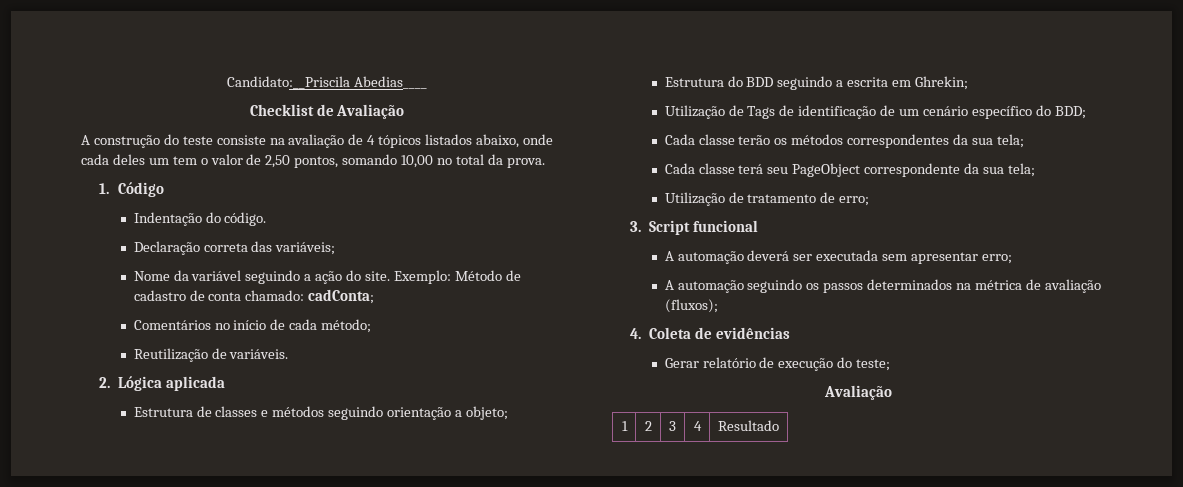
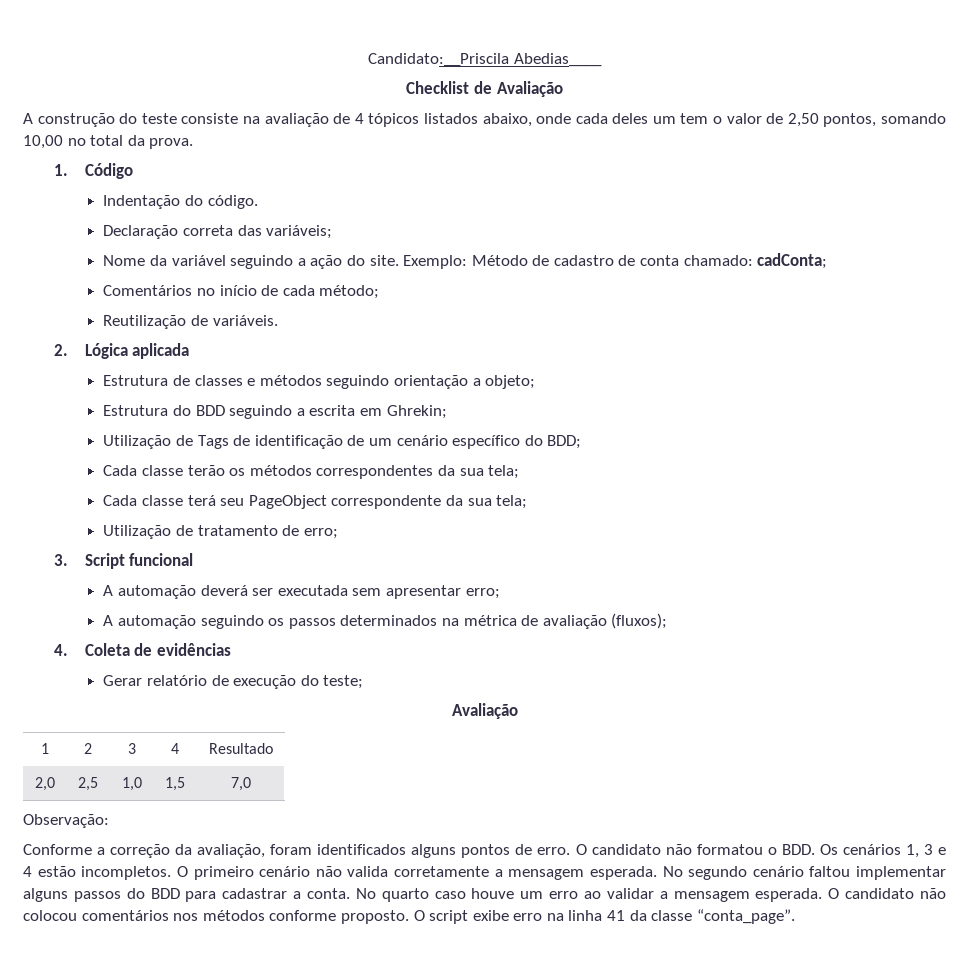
+ 2,0 | 2,5 | 1,0 | 1,5 | 7,0
+ Observação:
+ Conforme a correção da avaliação, foram identificados alguns pontos de erro. O candidato não formatou o BDD. Os cenários 1, 3 e 4 estão incompletos. O primeiro cenário não valida corretamente a mensagem esperada. No segundo cenário faltou implementar alguns passos do BDD para cadastrar a conta. No quarto caso houve um erro ao validar a mensagem esperada. O candidato não colocou comentários nos métodos conforme proposto. O script exibe erro na linha 41 da classe “conta_page”.

